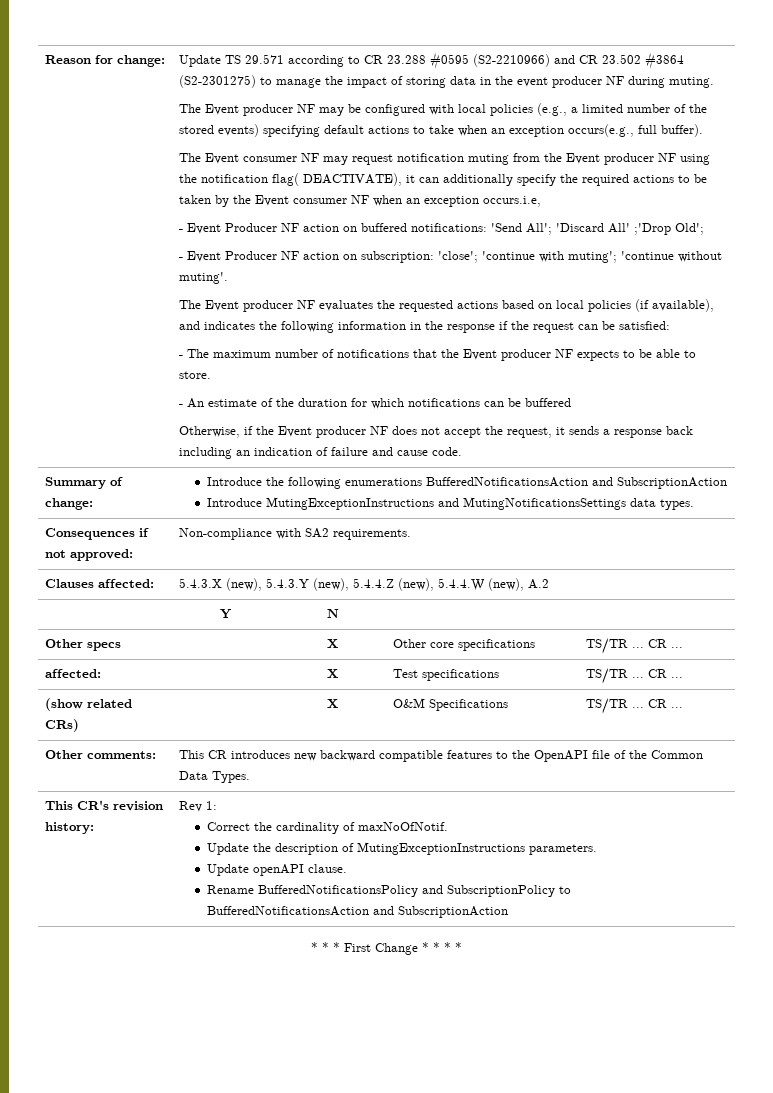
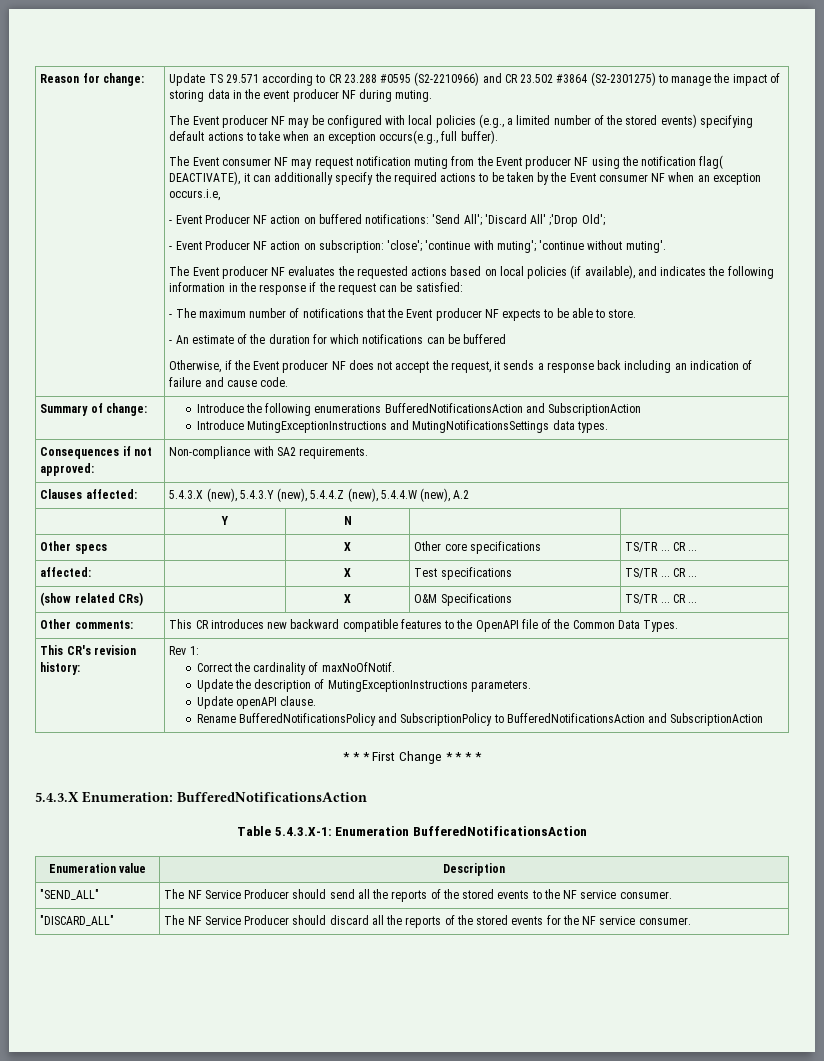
+ 5.4.3.X Enumeration: BufferedNotificationsAction
+ Table 5.4.3.X-1: Enumeration BufferedNotificationsAction
+ Enumeration value | Description
+ "SEND_ALL" | The NF Service Producer should send all the reports of the stored events to the NF service consumer.
+ "DISCARD_ALL" | The NF Service Producer should discard all the reports of the stored events for the NF service consumer.

